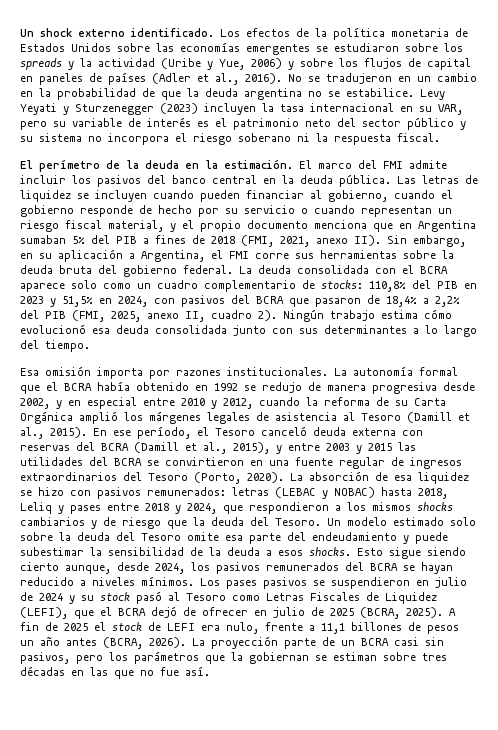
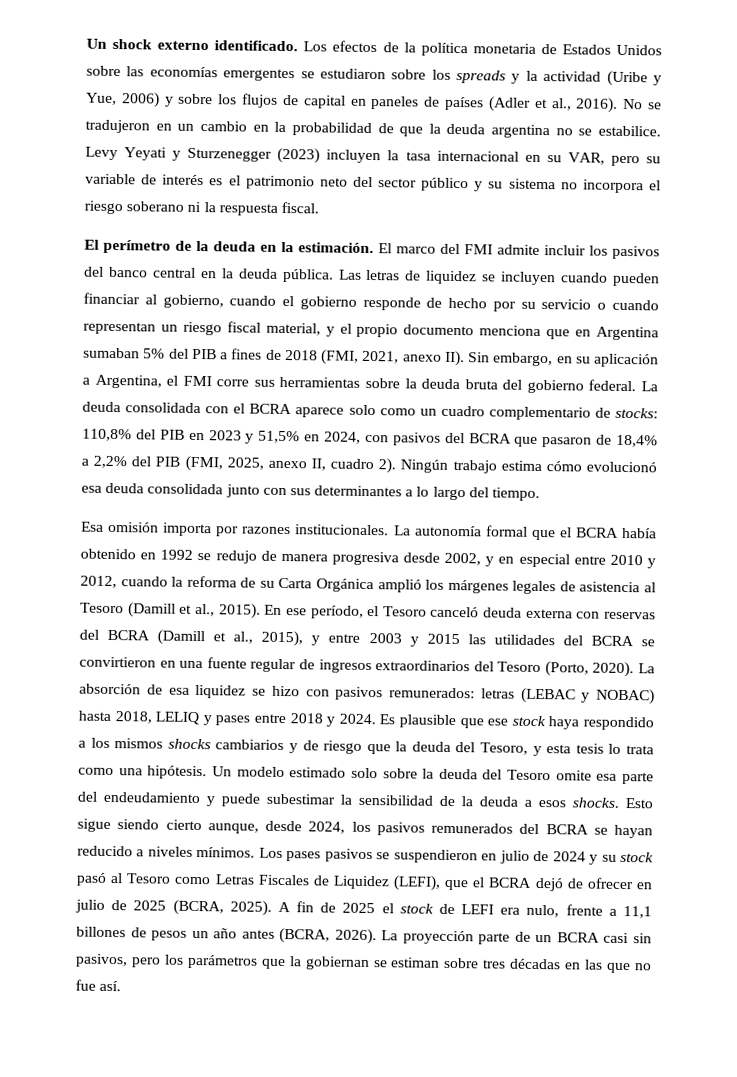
- La absorción de esa liquidez se hizo con pasivos remunerados: letras (LEBAC y NOBAC) hasta 2018, Leliq y pases entre 2018 y 2024, que respondieron a los mismos shocks cambiarios y de riesgo que la deuda del Tesoro.
+ La absorción de esa liquidez se hizo con pasivos remunerados: letras (LEBAC y NOBAC) hasta 2018, LELIQ y pases entre 2018 y 2024. Es plausible que ese stock haya respondido a los mismos shocks cambiarios y de riesgo que la deuda del Tesoro, y esta tesis lo trata como una hipótesis.

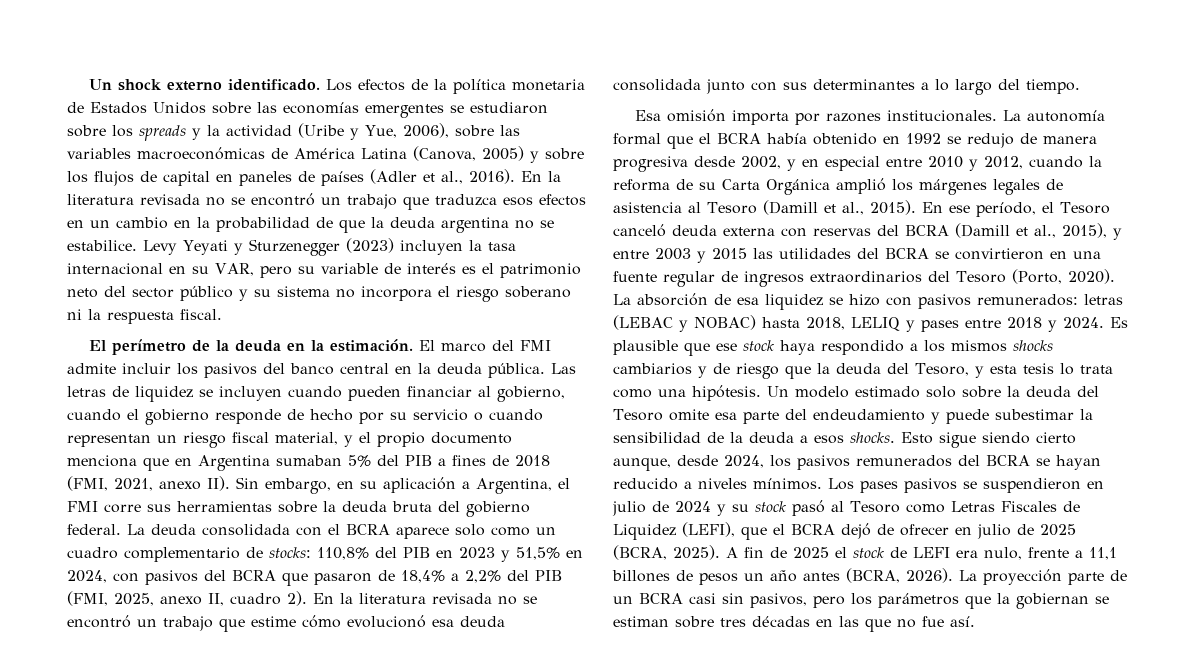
- Los efectos de la política monetaria de Estados Unidos sobre las economías emergentes se estudiaron sobre los spreads y la actividad (Uribe y Yue, 2006) y sobre los flujos de capital en paneles de países (Adler et al., 2016).
+ Los efectos de la política monetaria de Estados Unidos sobre las economías emergentes se estudiaron sobre los spreads y la actividad (Uribe y Yue, 2006), sobre las variables macroeconómicas de América Latina (Canova, 2005) y sobre los flujos de capital en paneles de países (Adler et al., 2016).
- No se tradujeron en un cambio en la probabilidad de que la deuda argentina no se estabilice.
+ En la literatura revisada no se encontró un trabajo que traduzca esos efectos en un cambio en la probabilidad de que la deuda argentina no se estabilice.
- Ningún trabajo estima cómo evolucionó esa deuda consolidada junto con sus determinantes a lo largo del tiempo.
+ En la literatura revisada no se encontró un trabajo que estime cómo evolucionó esa deuda consolidada junto con sus determinantes a lo largo del tiempo.

